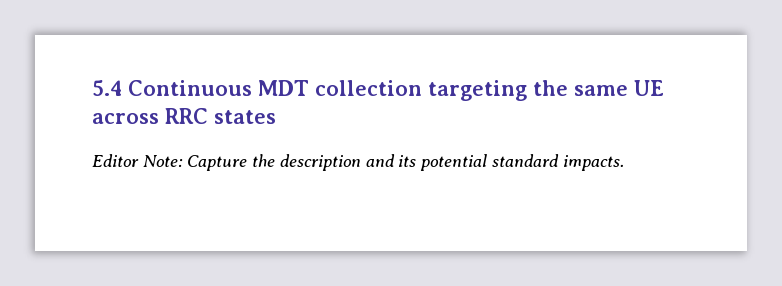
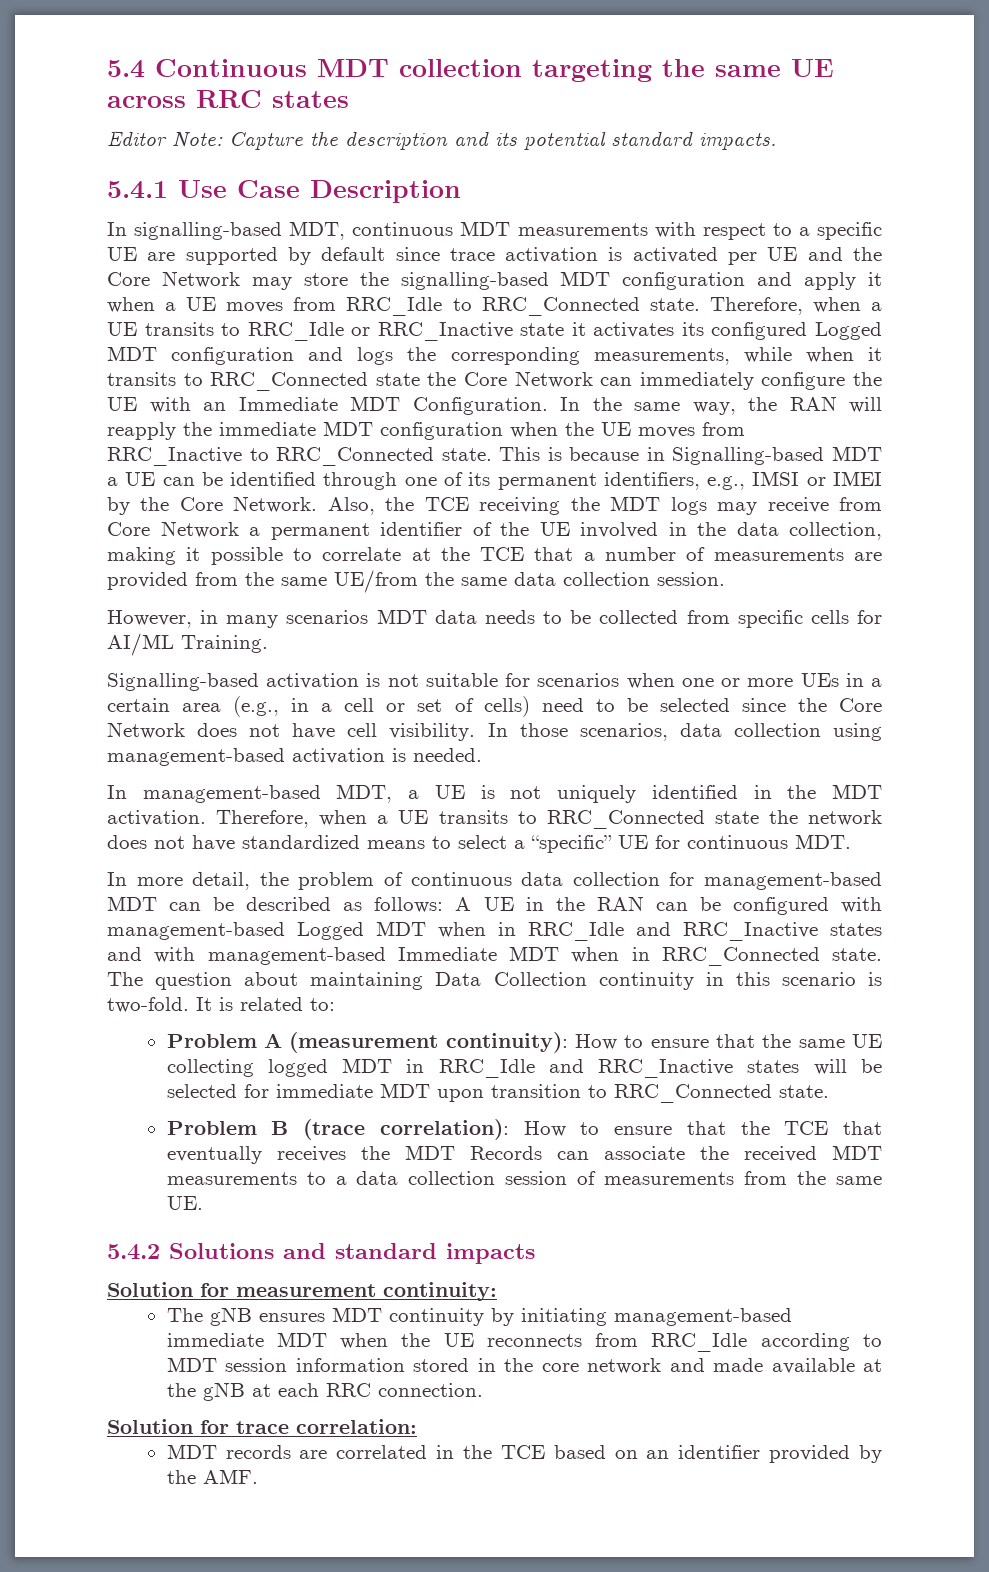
+ 5.4.1 Use Case Description
+ In signalling-based MDT, continuous MDT measurements with respect to a specific UE are supported by default since trace activation is activated per UE and the Core Network may store the signalling-based MDT configuration and apply it when a UE moves from RRC_Idle to RRC_Connected state. Therefore, when a UE transits to RRC_Idle or RRC_Inactive state it activates its configured Logged MDT configuration and logs the corresponding measurements, while when it transits to RRC_Connected state the Core Network can immediately configure the UE with an Immediate MDT Configuration. In the same way, the RAN will reapply the immediate MDT configuration when the UE moves from RRC_Inactive to RRC_Connected state. This is because in Signalling-based MDT a UE can be identified through one of its permanent identifiers, e.g., IMSI or IMEI by the Core Network. Also, the TCE receiving the MDT logs may receive from Core Network a permanent identifier of the UE involved in the data collection, making it possible to correlate at the TCE that a number of measurements are provided from the same UE/from the same data collection session.
+ However, in many scenarios MDT data needs to be collected from specific cells for AI/ML Training.
+ Signalling-based activation is not suitable for scenarios when one or more UEs in a certain area (e.g., in a cell or set of cells) need to be selected since the Core Network does not have cell visibility. In those scenarios, data collection using management-based activation is needed.
+ In management-based MDT, a UE is not uniquely identified in the MDT activation. Therefore, when a UE transits to RRC_Connected state the network does not have standardized means to select a “specific” UE for continuous MDT.
+ In more detail, the problem of continuous data collection for management-based MDT can be described as follows: A UE in the RAN can be configured with management-based Logged MDT when in RRC_Idle and RRC_Inactive states and with management-based Immediate MDT when in RRC_Connected state. The question about maintaining Data Collection continuity in this scenario is two-fold. It is related to:
+ Problem A (measurement continuity): How to ensure that the same UE collecting logged MDT in RRC_Idle and RRC_Inactive states will be selected for immediate MDT upon transition to RRC_Connected state.
+ Problem B (trace correlation): How to ensure that the TCE that eventually receives the MDT Records can associate the received MDT measurements to a data collection session of measurements from the same UE.
+ 5.4.2 Solutions and standard impacts
+ Solution for measurement continuity:
+ The gNB ensures MDT continuity by initiating management-based immediate MDT when the UE reconnects from RRC_Idle according to MDT session information stored in the core network and made available at the gNB at each RRC connection.
+ Solution for trace correlation:
+ MDT records are correlated in the TCE based on an identifier provided by the AMF.

